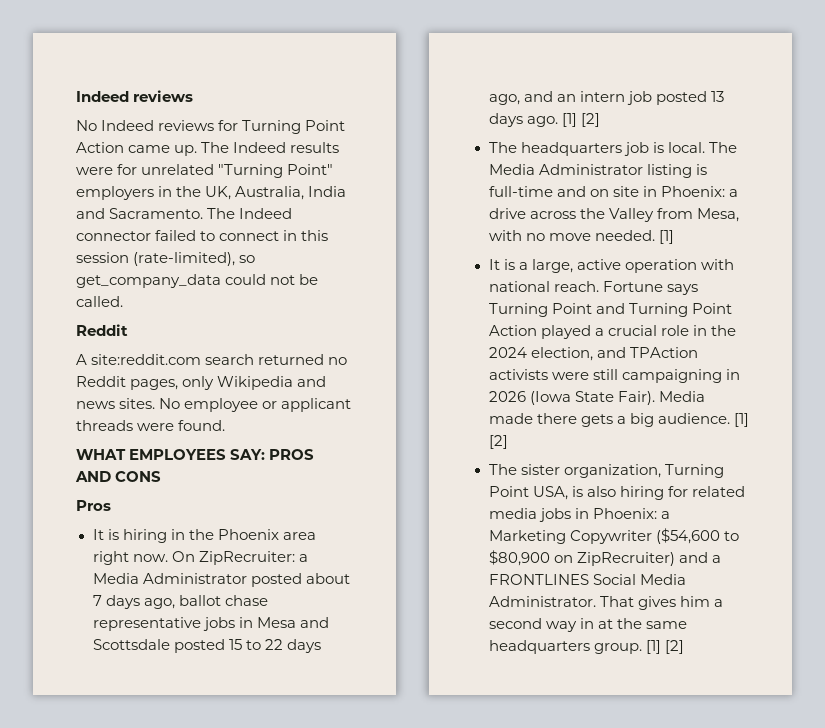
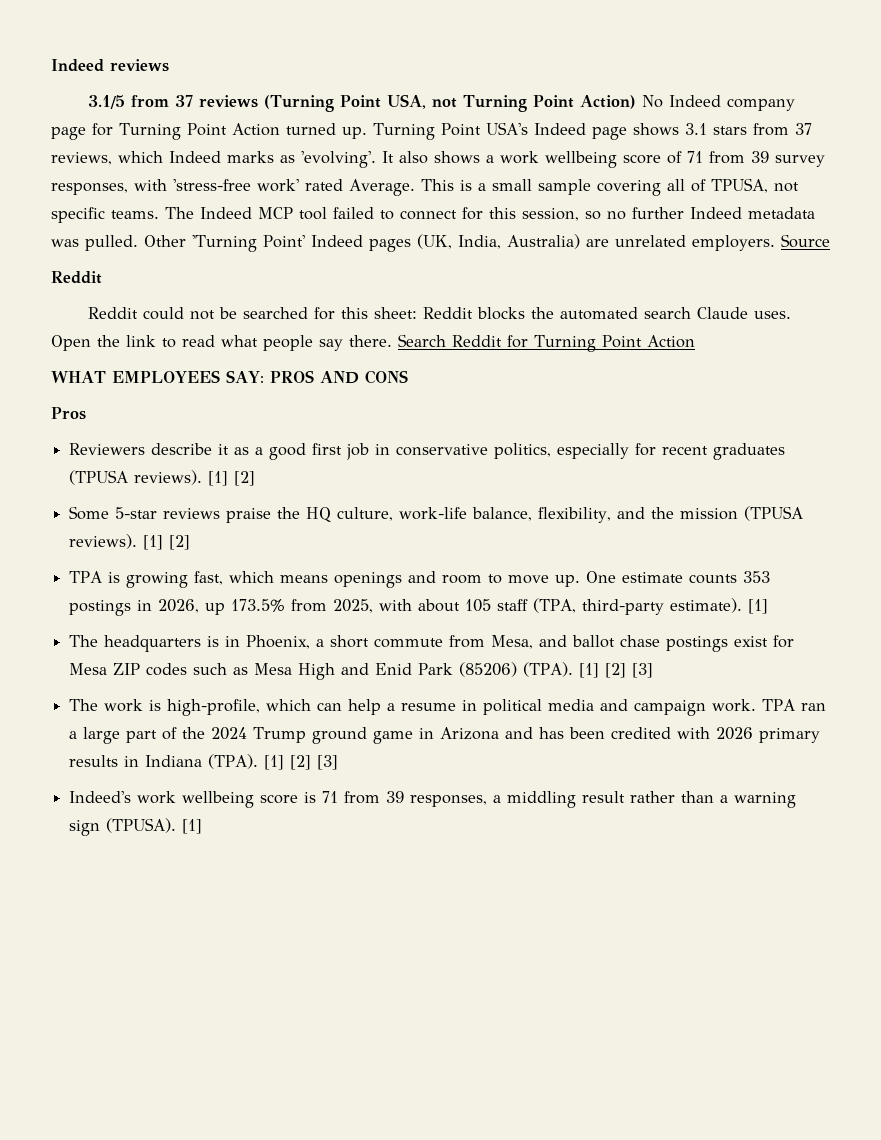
- No Indeed reviews for Turning Point Action came up. The Indeed results were for unrelated "Turning Point" employers in the UK, Australia, India and Sacramento. The Indeed connector failed to connect in this session (rate-limited), so get_company_data could not be called.
+ 3.1/5 from 37 reviews (Turning Point USA, not Turning Point Action) No Indeed company page for Turning Point Action turned up. Turning Point USA's Indeed page shows 3.1 stars from 37 reviews, which Indeed marks as 'evolving'. It also shows a work wellbeing score of 71 from 39 survey responses, with 'stress-free work' rated Average. This is a small sample covering all of TPUSA, not specific teams. The Indeed MCP tool failed to connect for this session, so no further Indeed metadata was pulled. Other 'Turning Point' Indeed pages (UK, India, Australia) are unrelated employers. Source
  Reddit
- A site:reddit.com search returned no Reddit pages, only Wikipedia and news sites. No employee or applicant threads were found.
+ Reddit could not be searched for this sheet: Reddit blocks the automated search Claude uses. Open the link to read what people say there. Search Reddit for Turning Point Action
- It is hiring in the Phoenix area right now. On ZipRecruiter: a Media Administrator posted about 7 days ago, ballot chase representative jobs in Mesa and Scottsdale posted 15 to 22 days ago, and an intern job posted 13 days ago. [1] [2]
- The headquarters job is local. The Media Administrator listing is full-time and on site in Phoenix: a drive across the Valley from Mesa, with no move needed. [1]
- It is a large, active operation with national reach. Fortune says Turning Point and Turning Point Action played a crucial role in the 2024 election, and TPAction activists were still campaigning in 2026 (Iowa State Fair). Media made there gets a big audience. [1] [2]
- The sister organization, Turning Point USA, is also hiring for related media jobs in Phoenix: a Marketing Copywriter ($54,600 to $80,900 on ZipRecruiter) and a FRONTLINES Social Media Administrator. That gives him a second way in at the same headquarters group. [1] [2]
+ Reviewers describe it as a good first job in conservative politics, especially for recent graduates (TPUSA reviews). [1] [2]
+ Some 5-star reviews praise the HQ culture, work-life balance, flexibility, and the mission (TPUSA reviews). [1] [2]
+ TPA is growing fast, which means openings and room to move up. One estimate counts 353 postings in 2026, up 173.5% from 2025, with about 105 staff (TPA, third-party estimate). [1]
+ The headquarters is in Phoenix, a short commute from Mesa, and ballot chase postings exist for Mesa ZIP codes such as Mesa High and Enid Park (85206) (TPA). [1] [2] [3]
+ The work is high-profile, which can help a resume in political media and campaign work. TPA ran a large part of the 2024 Trump ground game in Arizona and has been credited with 2026 primary results in Indiana (TPA). [1] [2] [3]
+ Indeed's work wellbeing score is 71 from 39 responses, a middling result rather than a warning sign (TPUSA). [1]

